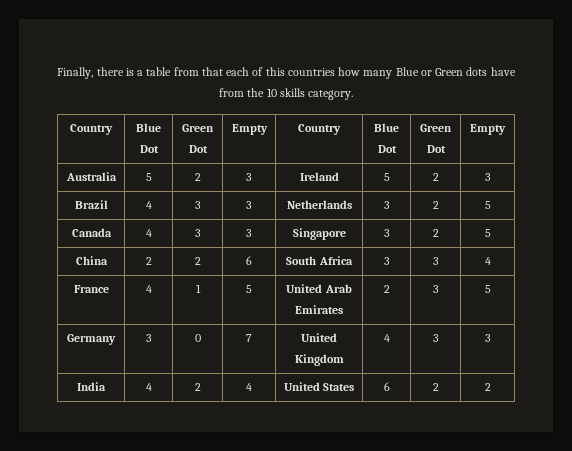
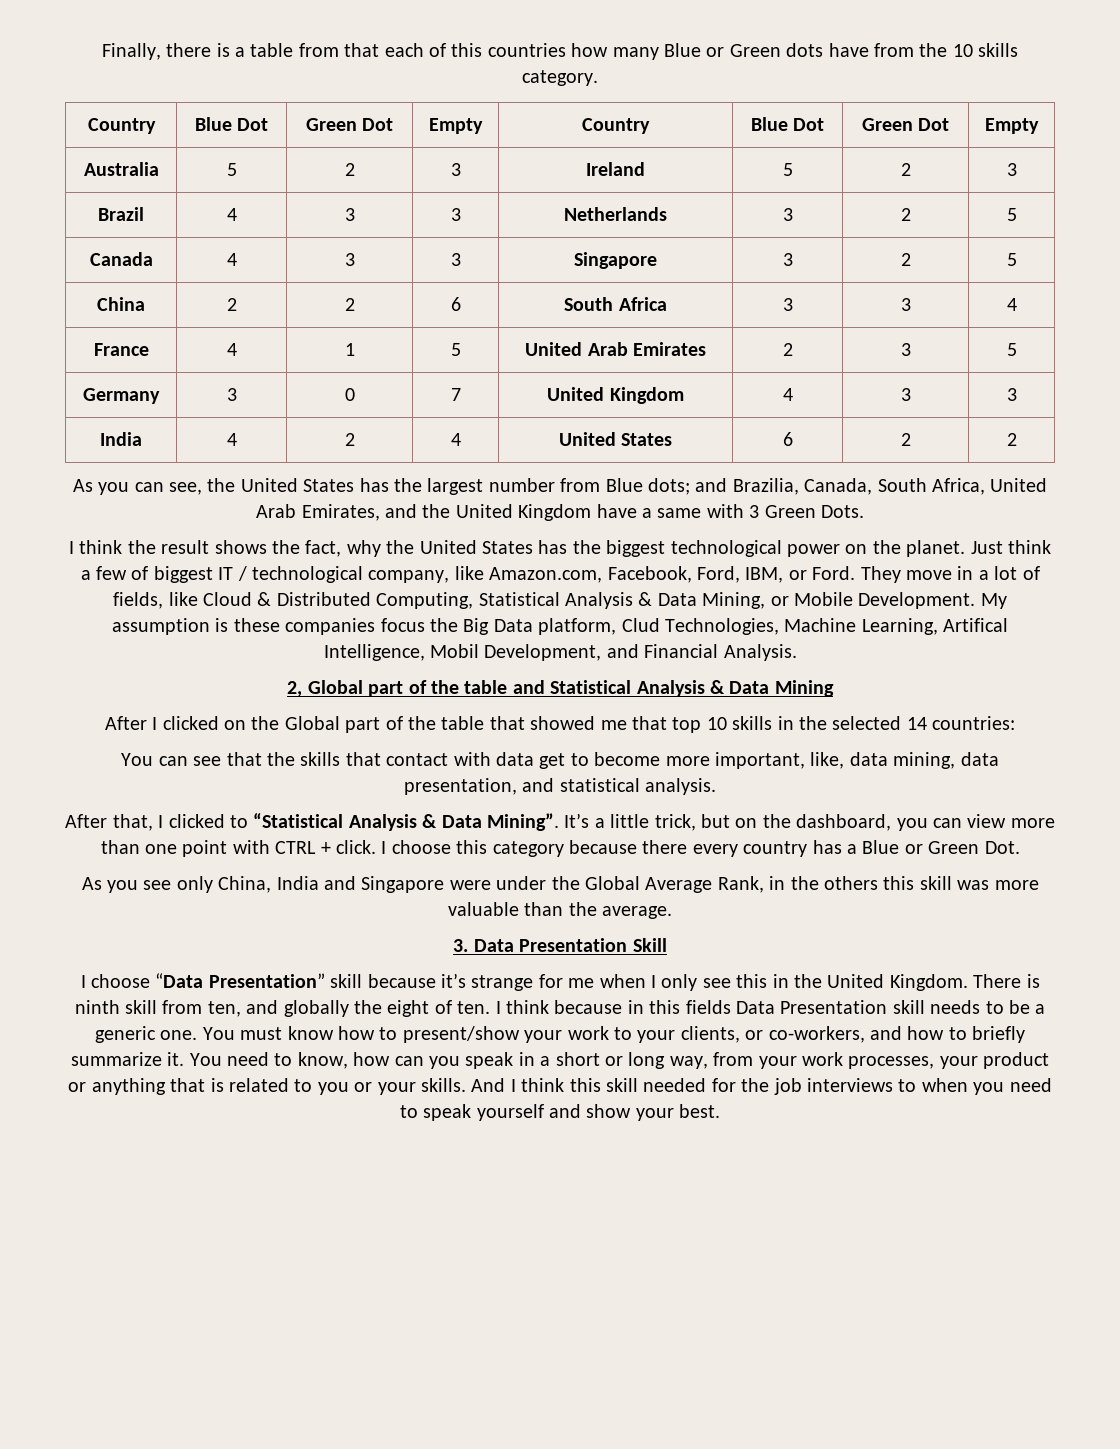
+ As you can see, the United States has the largest number from Blue dots; and Brazilia, Canada, South Africa, United Arab Emirates, and the United Kingdom have a same with 3 Green Dots.
+ I think the result shows the fact, why the United States has the biggest technological power on the planet. Just think a few of biggest IT / technological company, like Amazon.com, Facebook, Ford, IBM, or Ford. They move in a lot of fields, like Cloud & Distributed Computing, Statistical Analysis & Data Mining, or Mobile Development. My assumption is these companies focus the Big Data platform, Clud Technologies, Machine Learning, Artifical Intelligence, Mobil Development, and Financial Analysis.
+ 2, Global part of the table and Statistical Analysis & Data Mining
+ After I clicked on the Global part of the table that showed me that top 10 skills in the selected 14 countries:
+ You can see that the skills that contact with data get to become more important, like, data mining, data presentation, and statistical analysis.
+ After that, I clicked to “Statistical Analysis & Data Mining”. It’s a little trick, but on the dashboard, you can view more than one point with CTRL + click. I choose this category because there every country has a Blue or Green Dot.
+ As you see only China, India and Singapore were under the Global Average Rank, in the others this skill was more valuable than the average.
+ 3. Data Presentation Skill
+ I choose “Data Presentation” skill because it’s strange for me when I only see this in the United Kingdom. There is ninth skill from ten, and globally the eight of ten. I think because in this fields Data Presentation skill needs to be a generic one. You must know how to present/show your work to your clients, or co-workers, and how to briefly summarize it. You need to know, how can you speak in a short or long way, from your work processes, your product or anything that is related to you or your skills. And I think this skill needed for the job interviews to when you need to speak yourself and show your best.

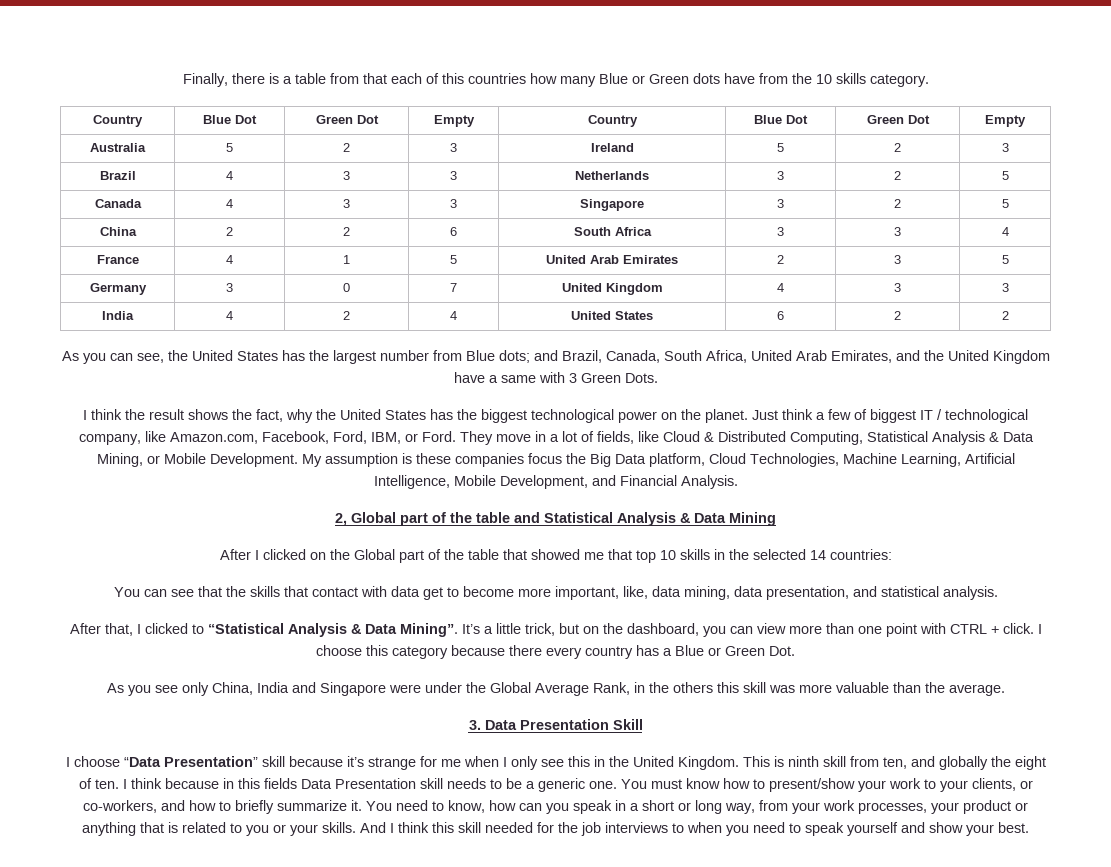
- As you can see, the United States has the largest number from Blue dots; and Brazilia, Canada, South Africa, United Arab Emirates, and the United Kingdom have a same with 3 Green Dots.
+ As you can see, the United States has the largest number from Blue dots; and Brazil, Canada, South Africa, United Arab Emirates, and the United Kingdom have a same with 3 Green Dots.
- My assumption is these companies focus the Big Data platform, Clud Technologies, Machine Learning, Artifical Intelligence, Mobil Development, and Financial Analysis.
+ My assumption is these companies focus the Big Data platform, Cloud Technologies, Machine Learning, Artificial Intelligence, Mobile Development, and Financial Analysis.
- There is ninth skill from ten, and globally the eight of ten.
+ This is ninth skill from ten, and globally the eight of ten.

